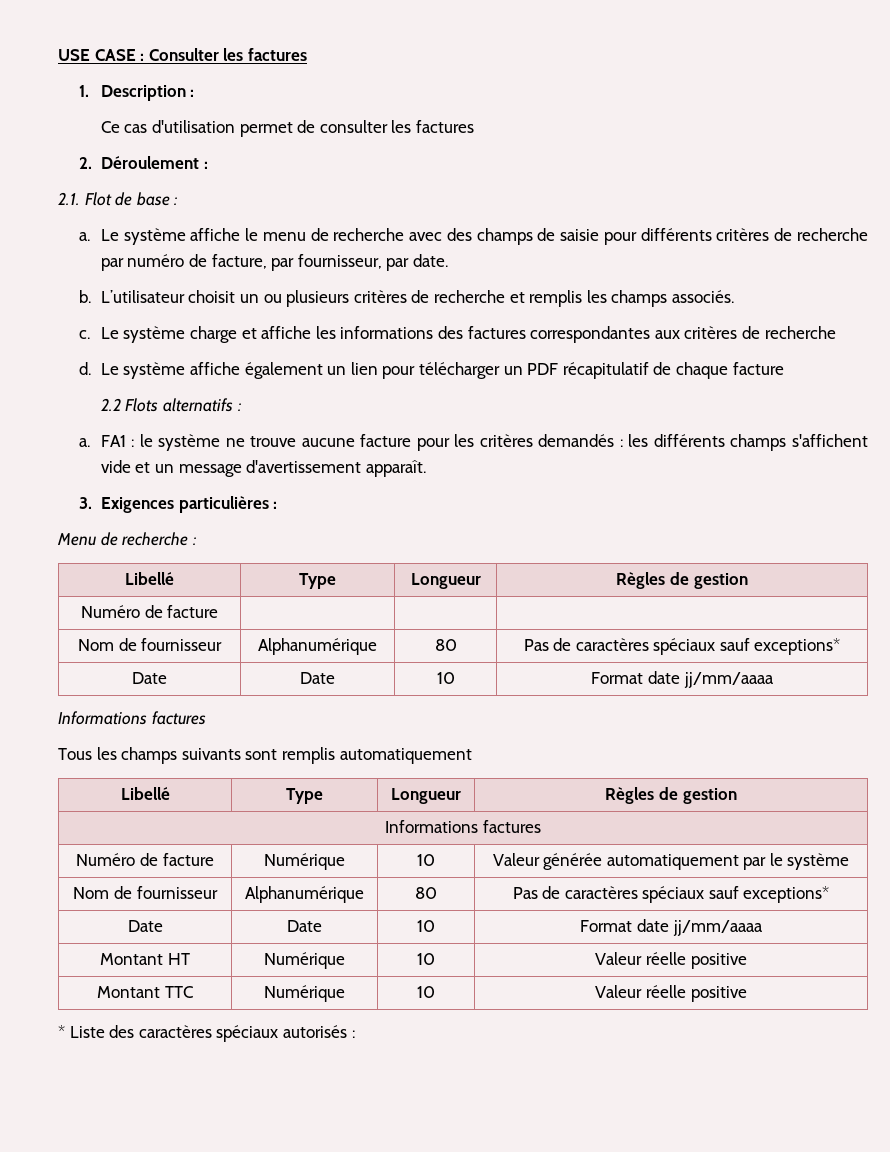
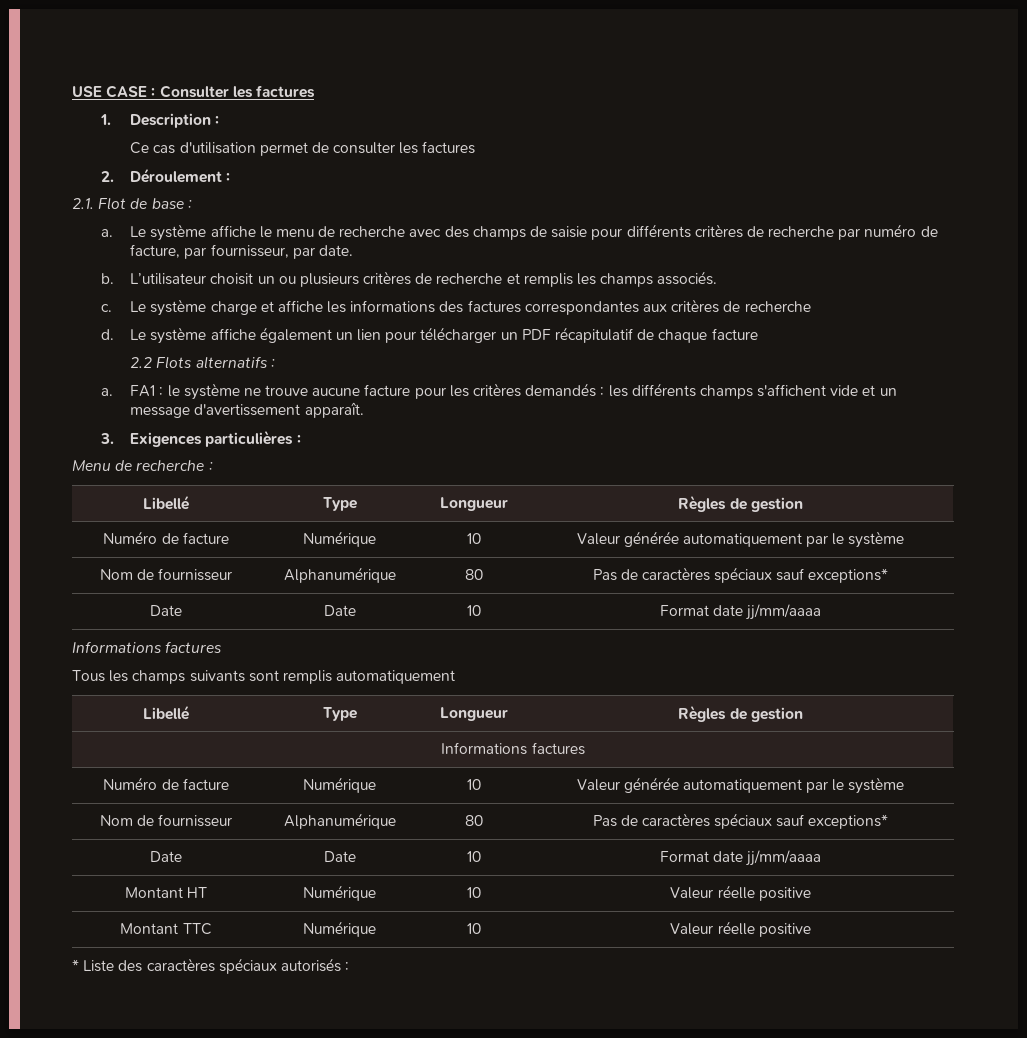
  Menu de recherche :
  Libellé | Type | Longueur | Règles de gestion
- Numéro de facture | | |
+ Numéro de facture | Numérique | 10 | Valeur générée automatiquement par le système

